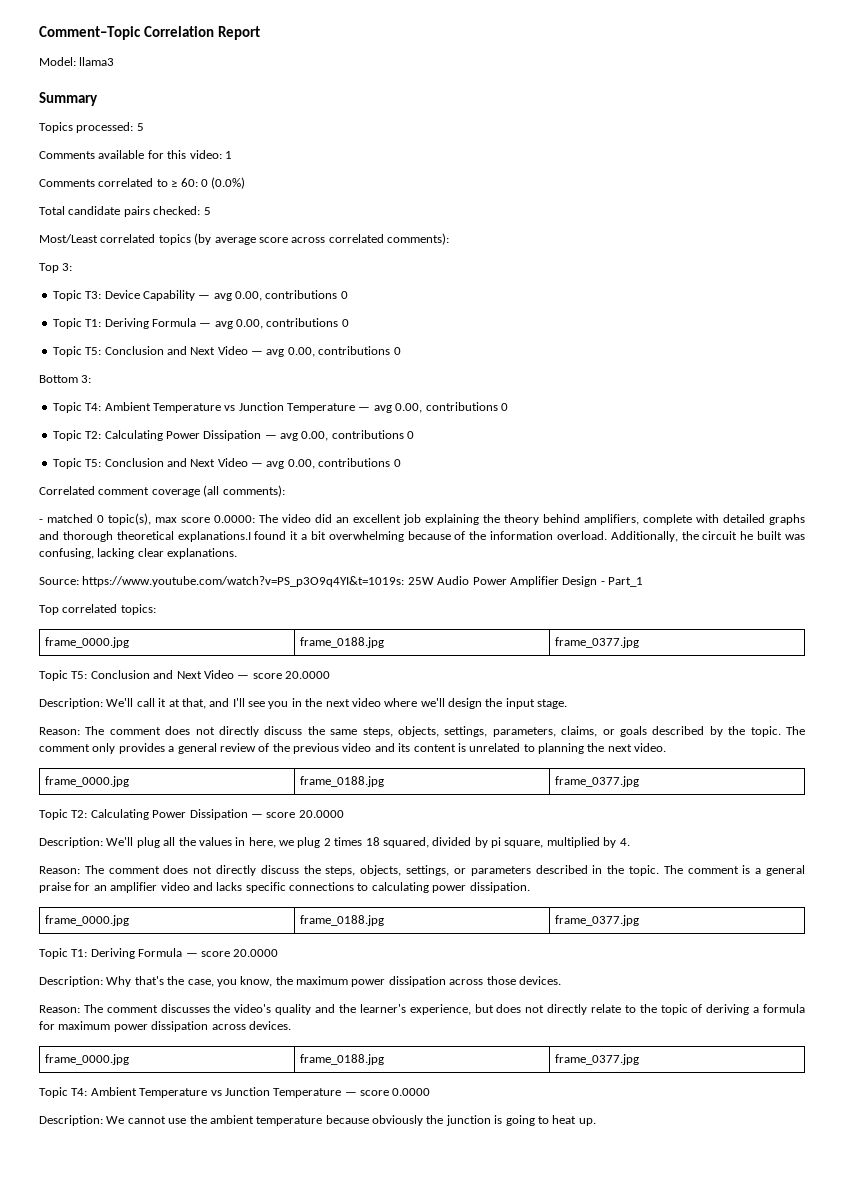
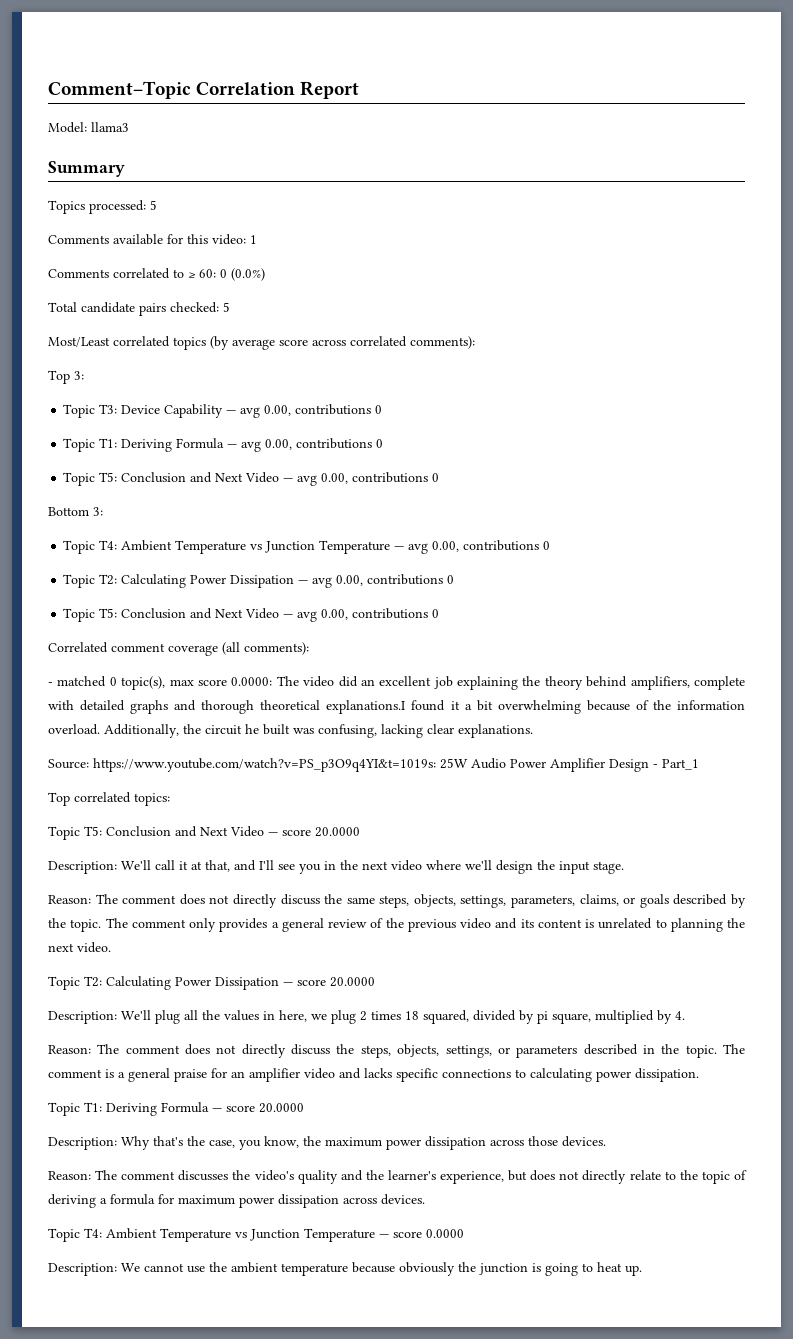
  Top correlated topics:
- frame_0000.jpg | frame_0188.jpg | frame_0377.jpg
  The comment only provides a general review of the previous video and its content is unrelated to planning the next video.
- frame_0000.jpg | frame_0188.jpg | frame_0377.jpg
  The comment is a general praise for an amplifier video and lacks specific connections to calculating power dissipation.
- frame_0000.jpg | frame_0188.jpg | frame_0377.jpg
  Reason: The comment discusses the video's quality and the learner's experience, but does not directly relate to the topic of deriving a formula for maximum power dissipation across devices.
- frame_0000.jpg | frame_0188.jpg | frame_0377.jpg

